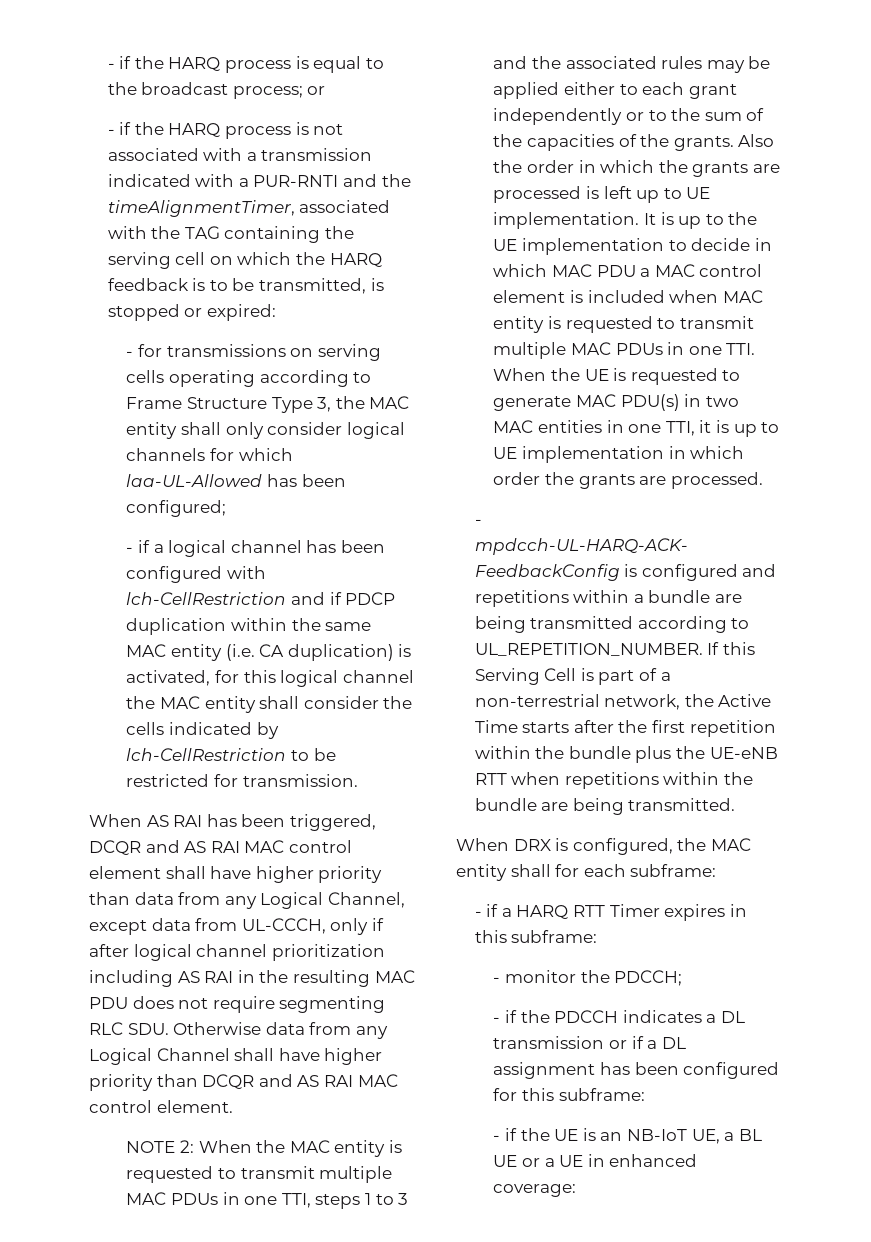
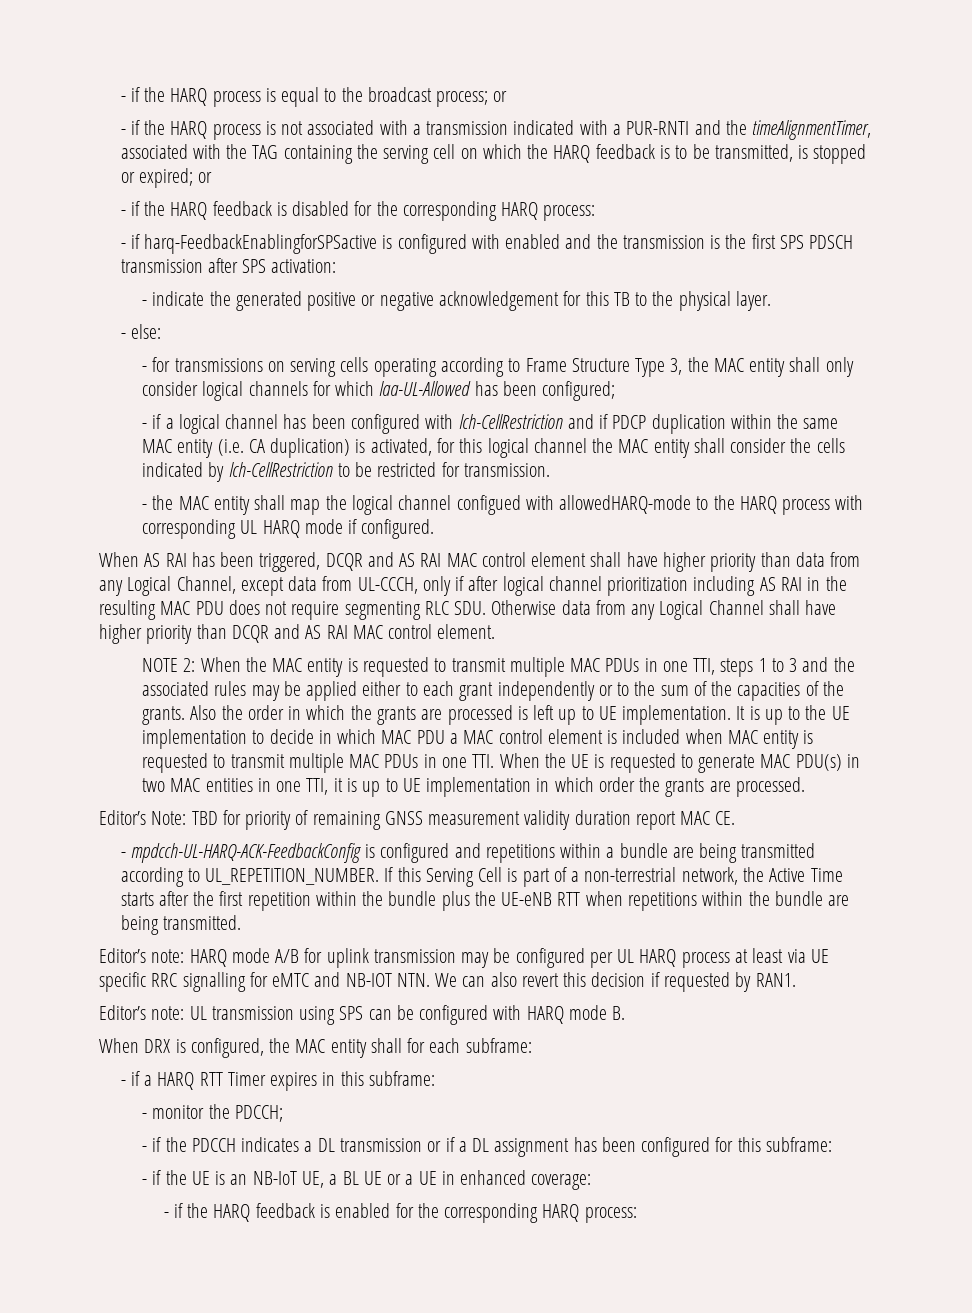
- - if the HARQ process is not associated with a transmission indicated with a PUR-RNTI and the timeAlignmentTimer, associated with the TAG containing the serving cell on which the HARQ feedback is to be transmitted, is stopped or expired:
+ - if the HARQ process is not associated with a transmission indicated with a PUR-RNTI and the timeAlignmentTimer, associated with the TAG containing the serving cell on which the HARQ feedback is to be transmitted, is stopped or expired; or
+ - if the HARQ feedback is disabled for the corresponding HARQ process:
+ - if harq-FeedbackEnablingforSPSactive is configured with enabled and the transmission is the first SPS PDSCH transmission after SPS activation:
+ - indicate the generated positive or negative acknowledgement for this TB to the physical layer.
+ - else:
+ - the MAC entity shall map the logical channel configued with allowedHARQ-mode to the HARQ process with corresponding UL HARQ mode if configured.
+ Editor’s Note: TBD for priority of remaining GNSS measurement validity duration report MAC CE.
+ Editor’s note: HARQ mode A/B for uplink transmission may be configured per UL HARQ process at least via UE specific RRC signalling for eMTC and NB-IOT NTN. We can also revert this decision if requested by RAN1.
+ Editor’s note: UL transmission using SPS can be configured with HARQ mode B.
+ - if the HARQ feedback is enabled for the corresponding HARQ process:

